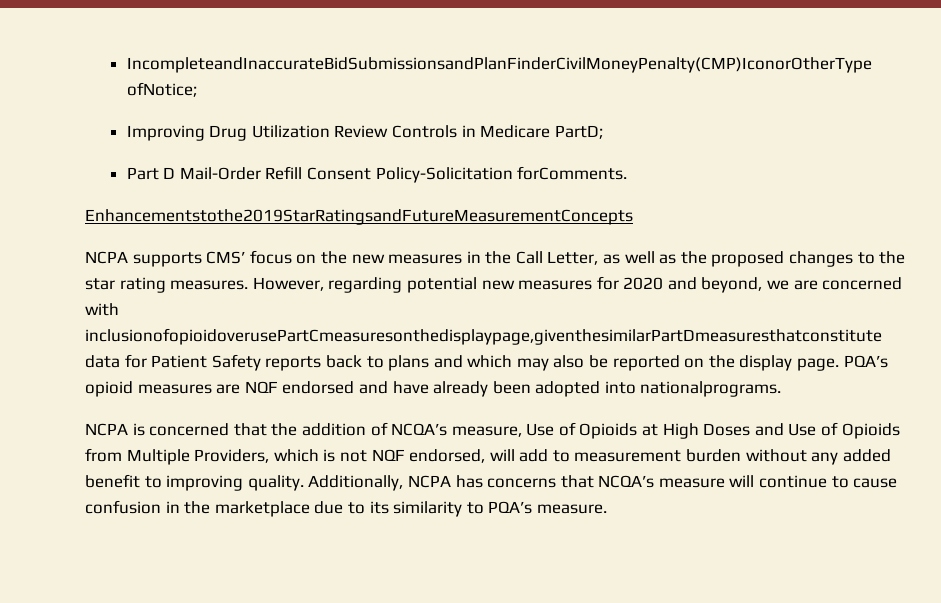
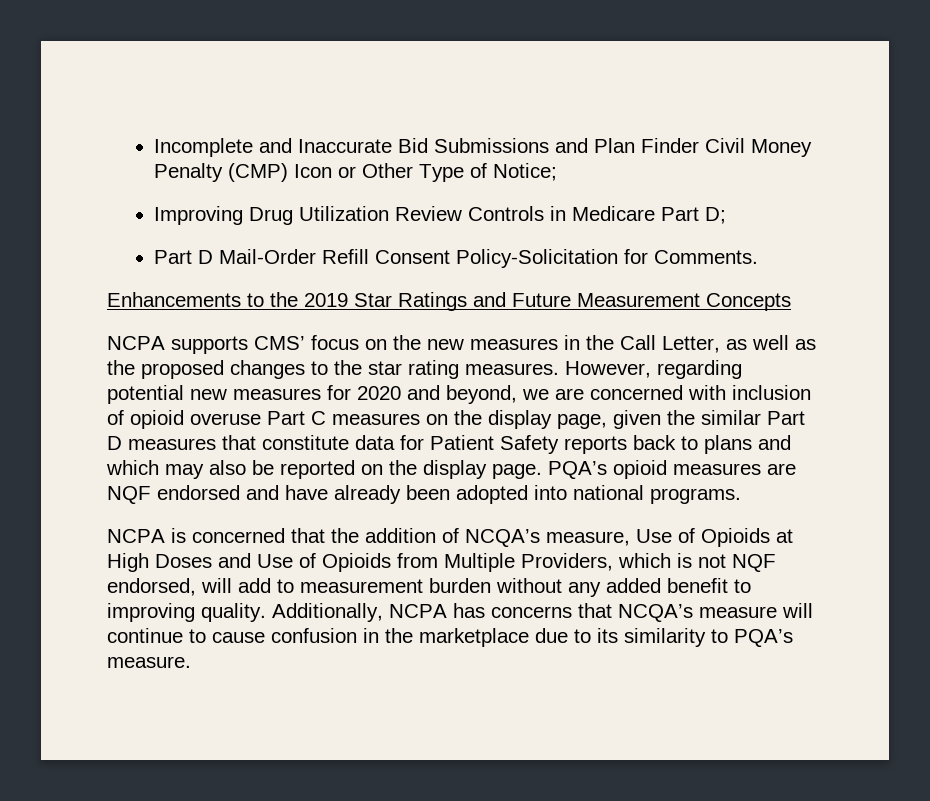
- IncompleteandInaccurateBidSubmissionsandPlanFinderCivilMoneyPenalty(CMP)IconorOtherType ofNotice;
+ Incomplete and Inaccurate Bid Submissions and Plan Finder Civil Money Penalty (CMP) Icon or Other Type of Notice;
- Improving Drug Utilization Review Controls in Medicare PartD;
+ Improving Drug Utilization Review Controls in Medicare Part D;
- Part D Mail-Order Refill Consent Policy-Solicitation forComments.
- Enhancementstothe2019StarRatingsandFutureMeasurementConcepts
+ Part D Mail-Order Refill Consent Policy-Solicitation for Comments.
+ Enhancements to the 2019 Star Ratings and Future Measurement Concepts
- However, regarding potential new measures for 2020 and beyond, we are concerned with inclusionofopioidoverusePartCmeasuresonthedisplaypage,giventhesimilarPartDmeasuresthatconstitute data for Patient Safety reports back to plans and which may also be reported on the display page.
+ However, regarding potential new measures for 2020 and beyond, we are concerned with inclusion of opioid overuse Part C measures on the display page, given the similar Part D measures that constitute data for Patient Safety reports back to plans and which may also be reported on the display page.
- PQA’s opioid measures are NQF endorsed and have already been adopted into nationalprograms.
+ PQA’s opioid measures are NQF endorsed and have already been adopted into national programs.

